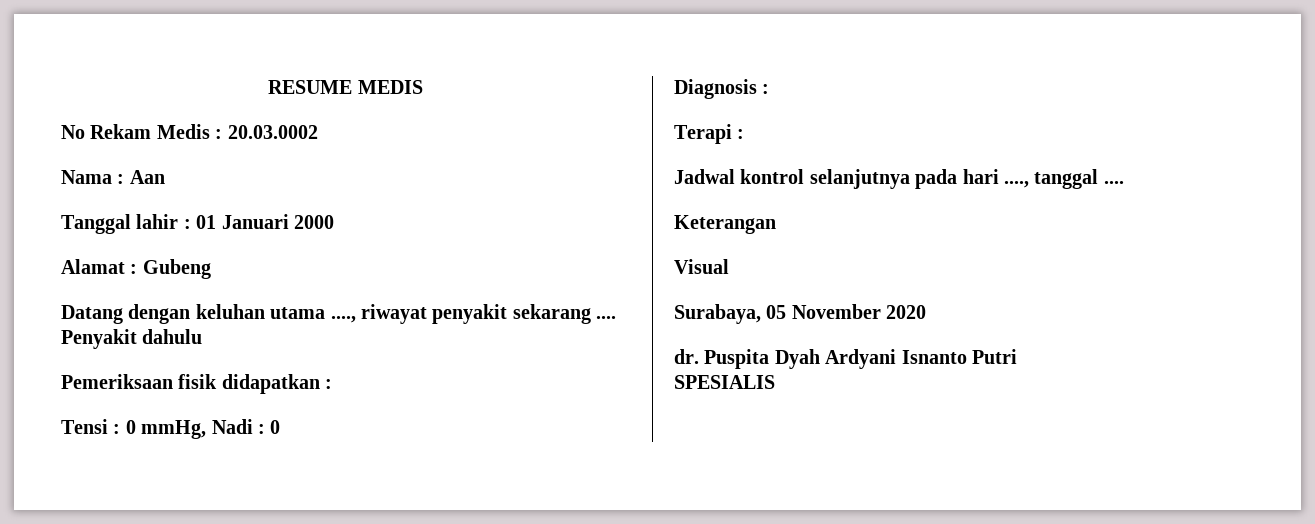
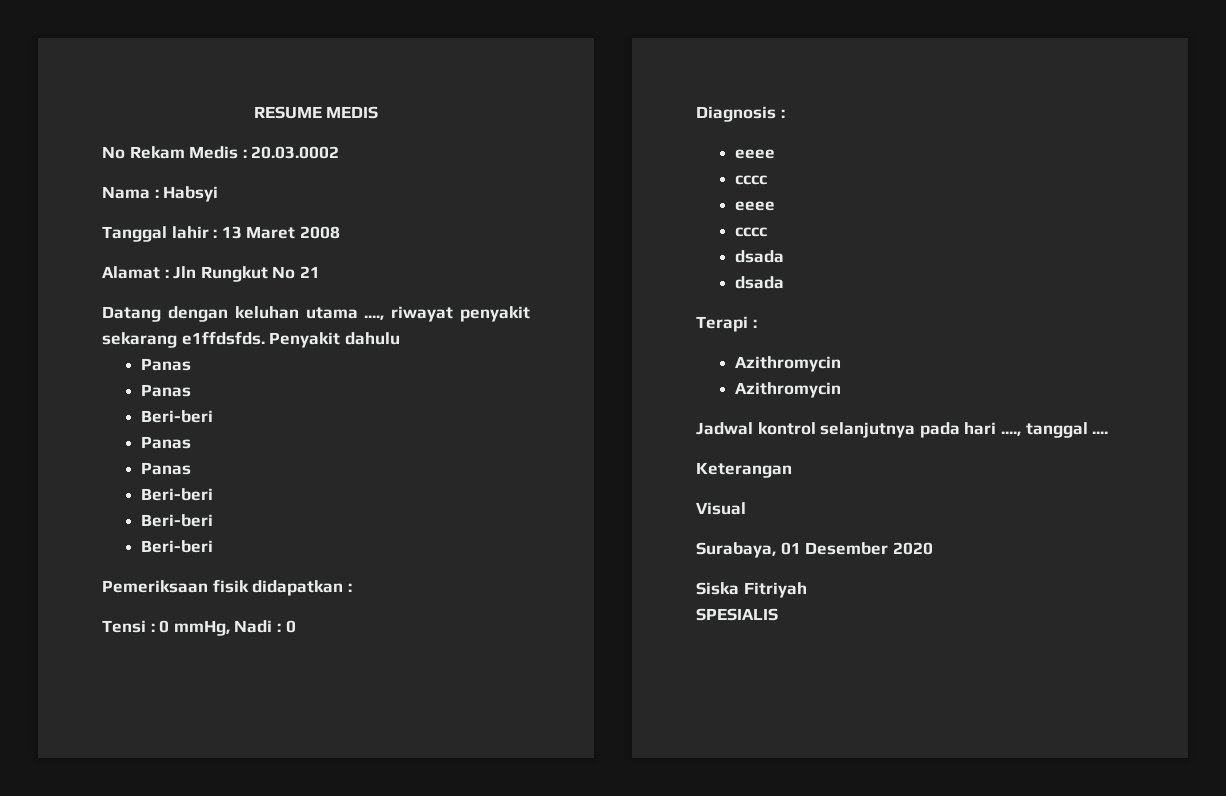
- Nama : Aan
+ Nama : Habsyi
- Tanggal lahir : 01 Januari 2000
+ Tanggal lahir : 13 Maret 2008
- Alamat : Gubeng
+ Alamat : Jln Rungkut No 21
- Datang dengan keluhan utama ...., riwayat penyakit sekarang ....
+ Datang dengan keluhan utama ...., riwayat penyakit sekarang e1ffdsfds.
  Penyakit dahulu
+ Panas
+ Panas
+ Beri-beri
+ Panas
+ Panas
+ Beri-beri
+ Beri-beri
+ Beri-beri
  Diagnosis :
+ eeee
+ cccc
+ eeee
+ cccc
+ dsada
+ dsada
  Terapi :
+ Azithromycin
+ Azithromycin
- Surabaya, 05 November 2020
+ Surabaya, 01 Desember 2020
- dr. Puspita Dyah Ardyani Isnanto Putri
+ Siska Fitriyah

